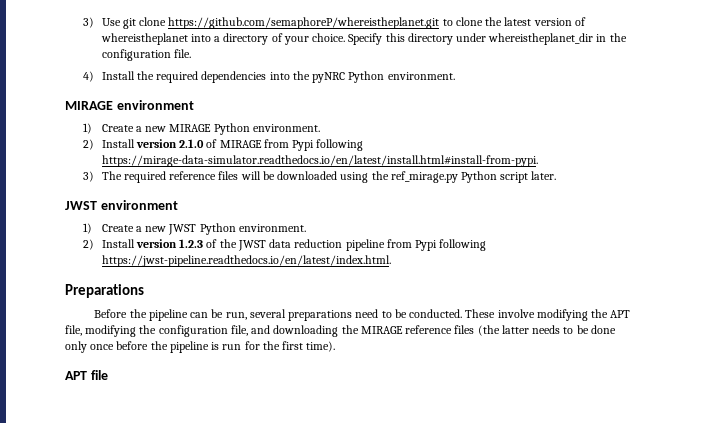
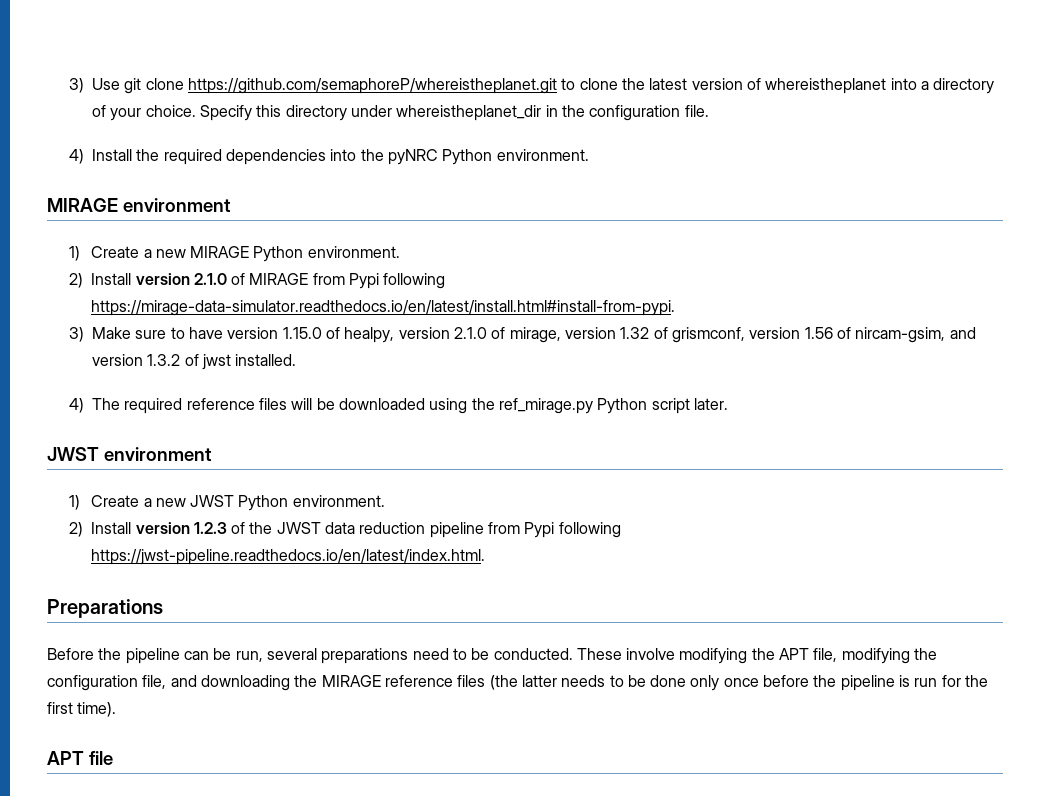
- 3) The required reference files will be downloaded using the ref_mirage.py Python script later.
+ 3) Make sure to have version 1.15.0 of healpy, version 2.1.0 of mirage, version 1.32 of grismconf, version 1.56 of nircam-gsim, and version 1.3.2 of jwst installed.
+ 4) The required reference files will be downloaded using the ref_mirage.py Python script later.

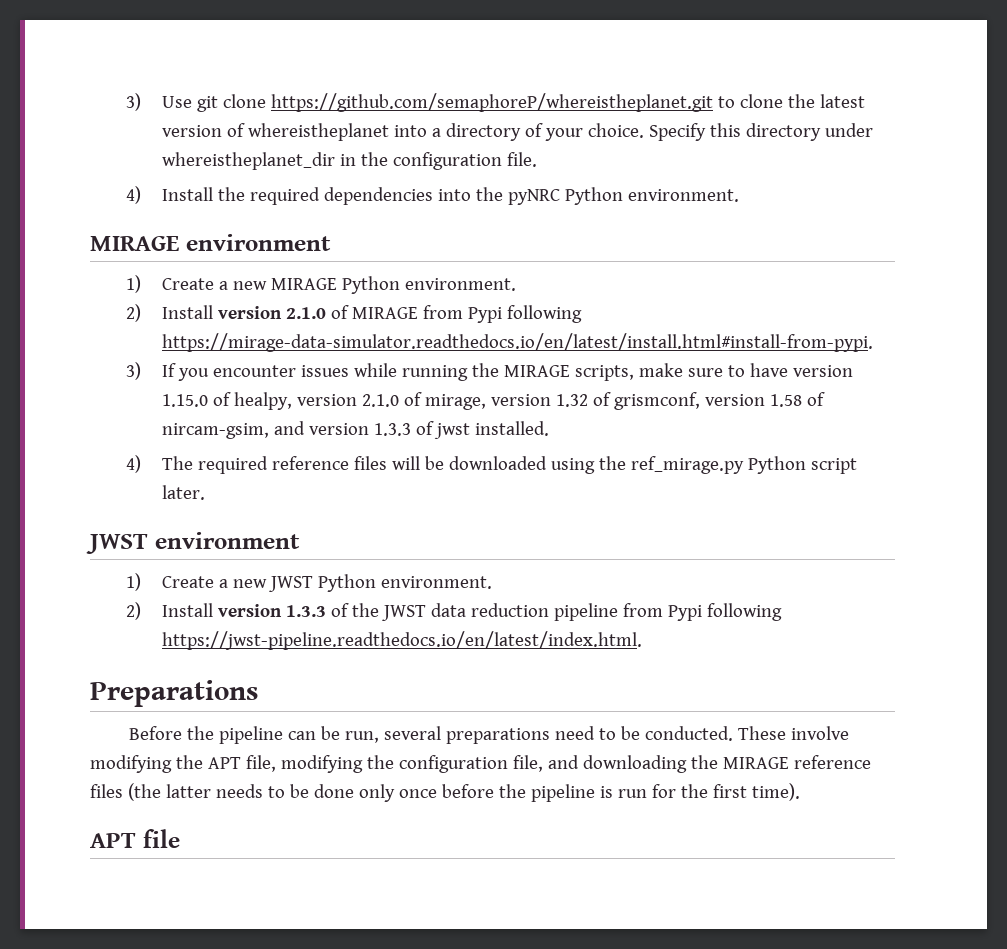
- 3) Make sure to have version 1.15.0 of healpy, version 2.1.0 of mirage, version 1.32 of grismconf, version 1.56 of nircam-gsim, and version 1.3.2 of jwst installed.
+ 3) If you encounter issues while running the MIRAGE scripts, make sure to have version 1.15.0 of healpy, version 2.1.0 of mirage, version 1.32 of grismconf, version 1.58 of nircam-gsim, and version 1.3.3 of jwst installed.
- 2) Install version 1.2.3 of the JWST data reduction pipeline from Pypi following https://jwst-pipeline.readthedocs.io/en/latest/index.html.
+ 2) Install version 1.3.3 of the JWST data reduction pipeline from Pypi following https://jwst-pipeline.readthedocs.io/en/latest/index.html.

